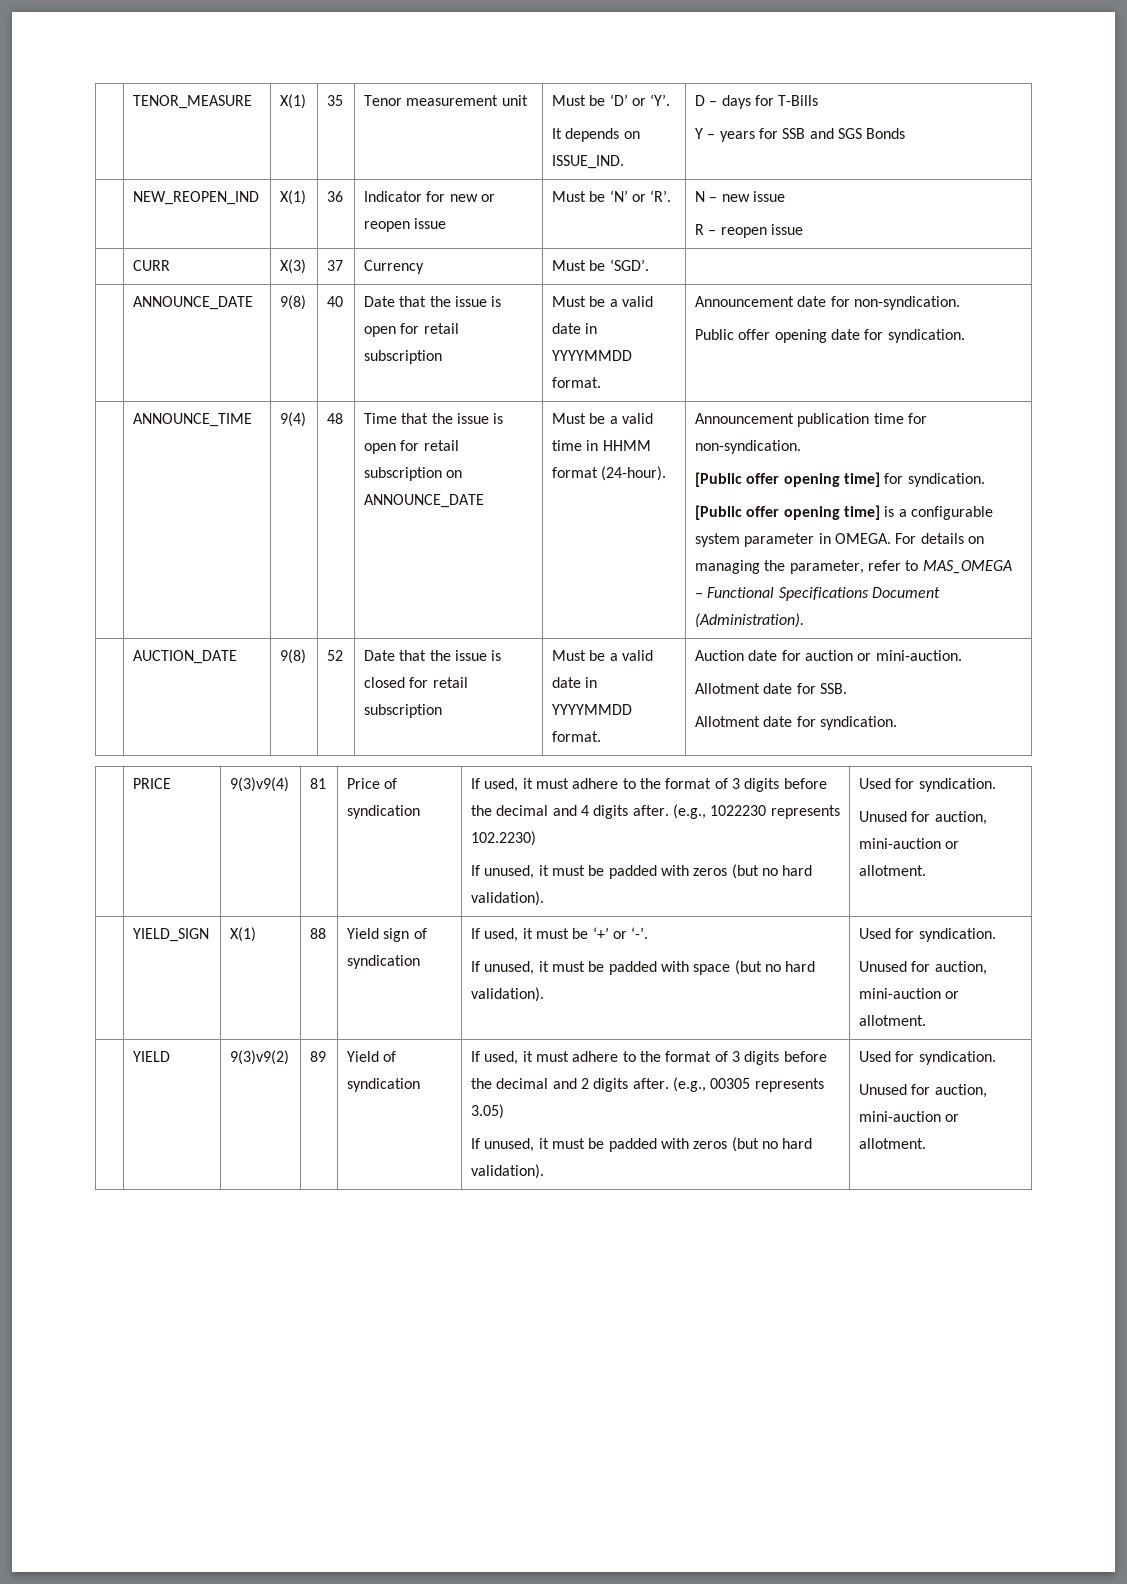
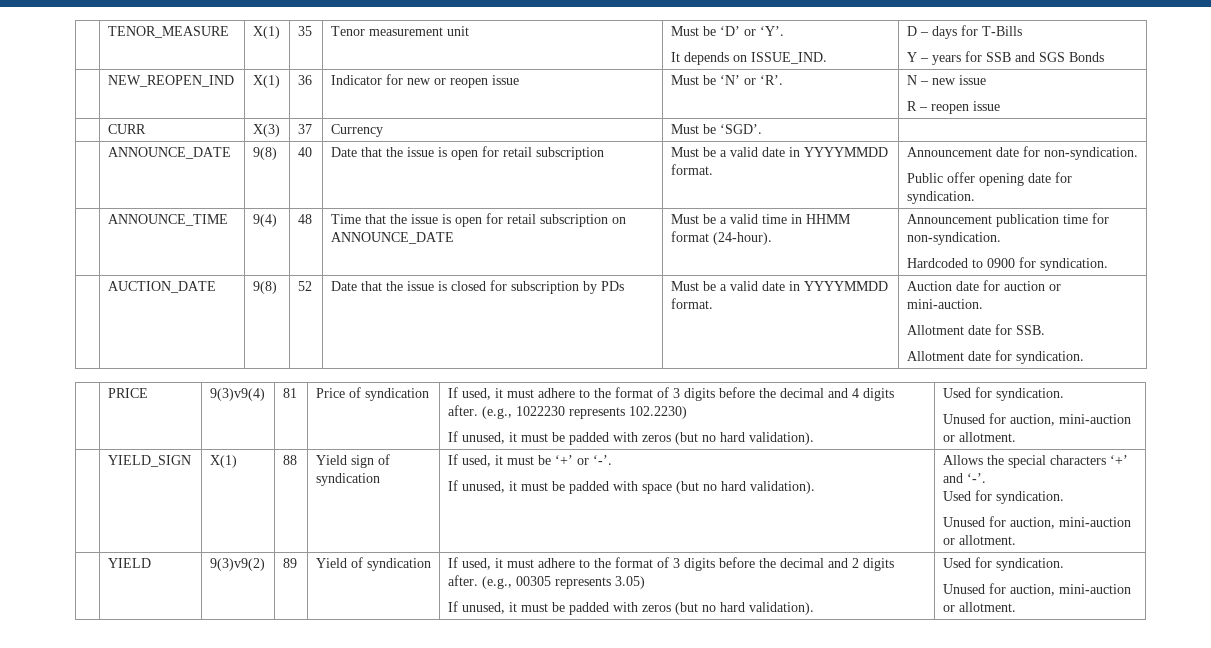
- [Public offer opening time] for syndication.
- [Public offer opening time] is a configurable system parameter in OMEGA. For details on managing the parameter, refer to MAS_OMEGA – Functional Specifications Document (Administration).
+ Hardcoded to 0900 for syndication.
- | AUCTION_DATE | 9(8) | 52 | Date that the issue is closed for retail subscription | Must be a valid date in YYYYMMDD format. | Auction date for auction or mini-auction.
+ | AUCTION_DATE | 9(8) | 52 | Date that the issue is closed for subscription by PDs | Must be a valid date in YYYYMMDD format. | Auction date for auction or mini-auction.
+ Allows the special characters ‘+’ and ‘-’.

